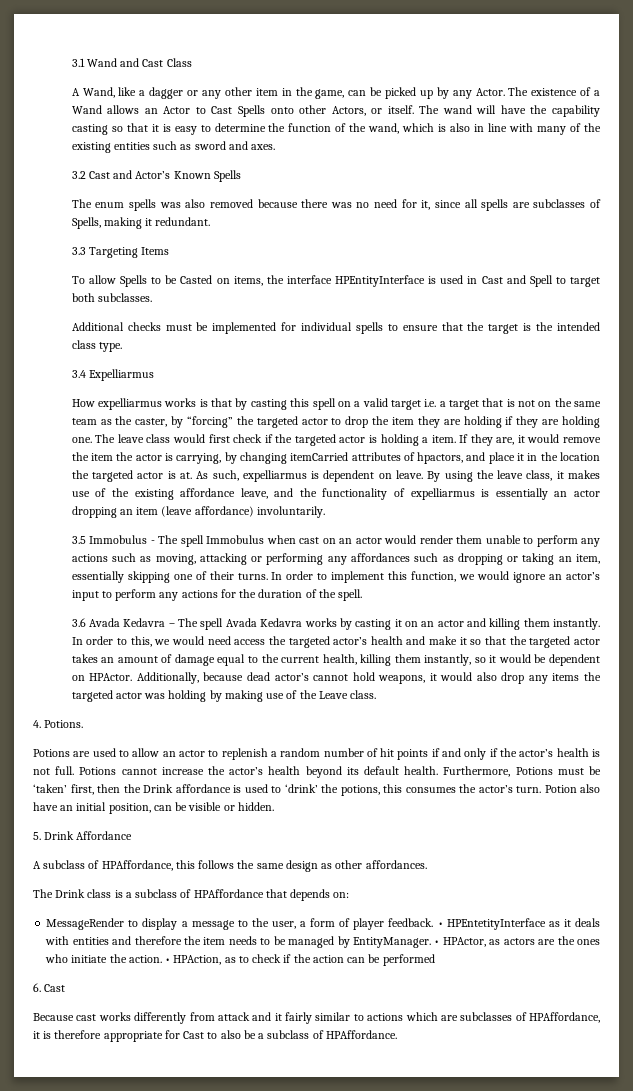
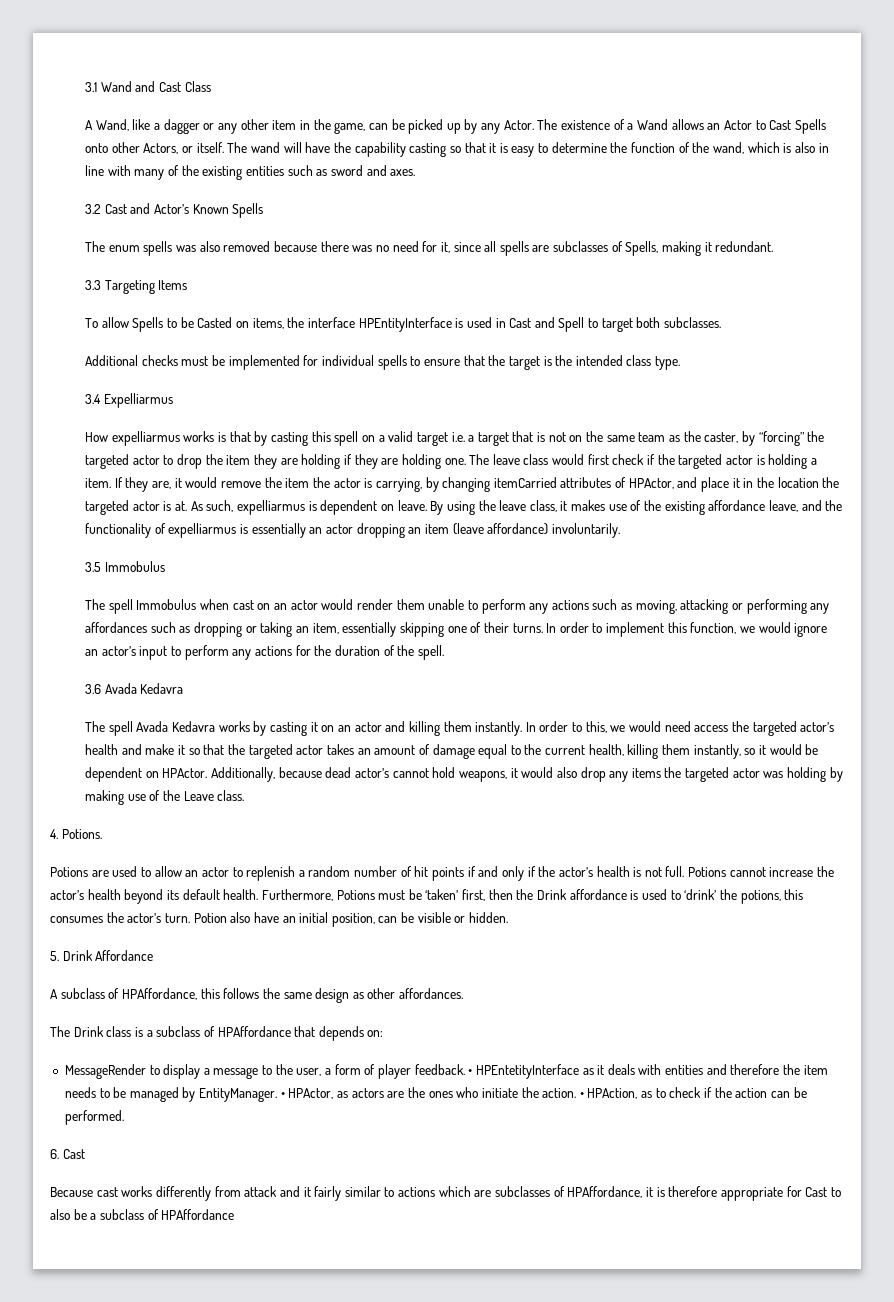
- If they are, it would remove the item the actor is carrying, by changing itemCarried attributes of hpactors, and place it in the location the targeted actor is at.
+ If they are, it would remove the item the actor is carrying, by changing itemCarried attributes of HPActor, and place it in the location the targeted actor is at.
- 3.5 Immobulus - The spell Immobulus when cast on an actor would render them unable to perform any actions such as moving, attacking or performing any affordances such as dropping or taking an item, essentially skipping one of their turns.
+ 3.5 Immobulus
+ The spell Immobulus when cast on an actor would render them unable to perform any actions such as moving, attacking or performing any affordances such as dropping or taking an item, essentially skipping one of their turns.
- 3.6 Avada Kedavra – The spell Avada Kedavra works by casting it on an actor and killing them instantly.
+ 3.6 Avada Kedavra
+ The spell Avada Kedavra works by casting it on an actor and killing them instantly.
- • HPAction, as to check if the action can be performed
+ • HPAction, as to check if the action can be performed.
- Because cast works differently from attack and it fairly similar to actions which are subclasses of HPAffordance, it is therefore appropriate for Cast to also be a subclass of HPAffordance.
+ Because cast works differently from attack and it fairly similar to actions which are subclasses of HPAffordance, it is therefore appropriate for Cast to also be a subclass of HPAffordance

